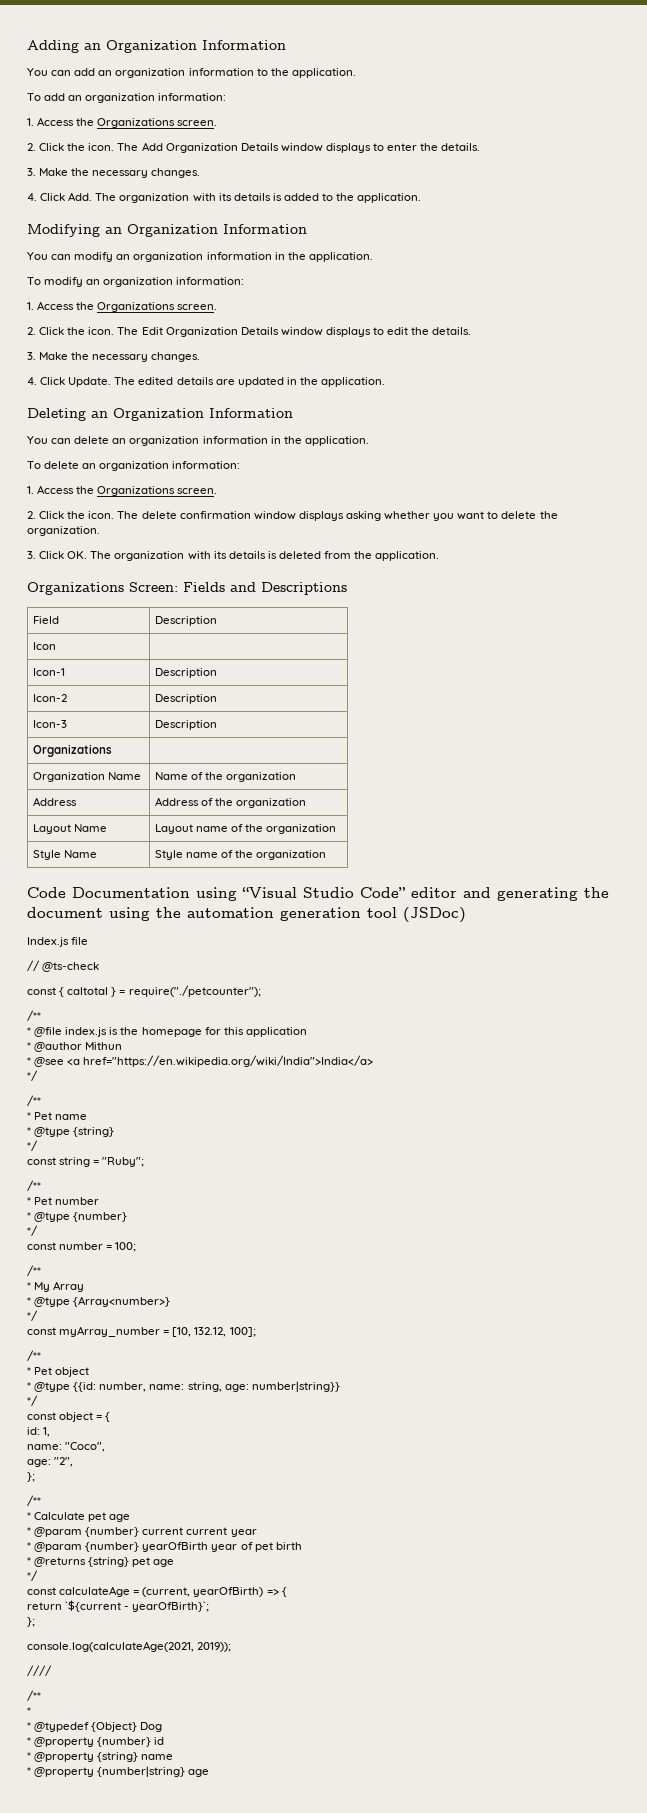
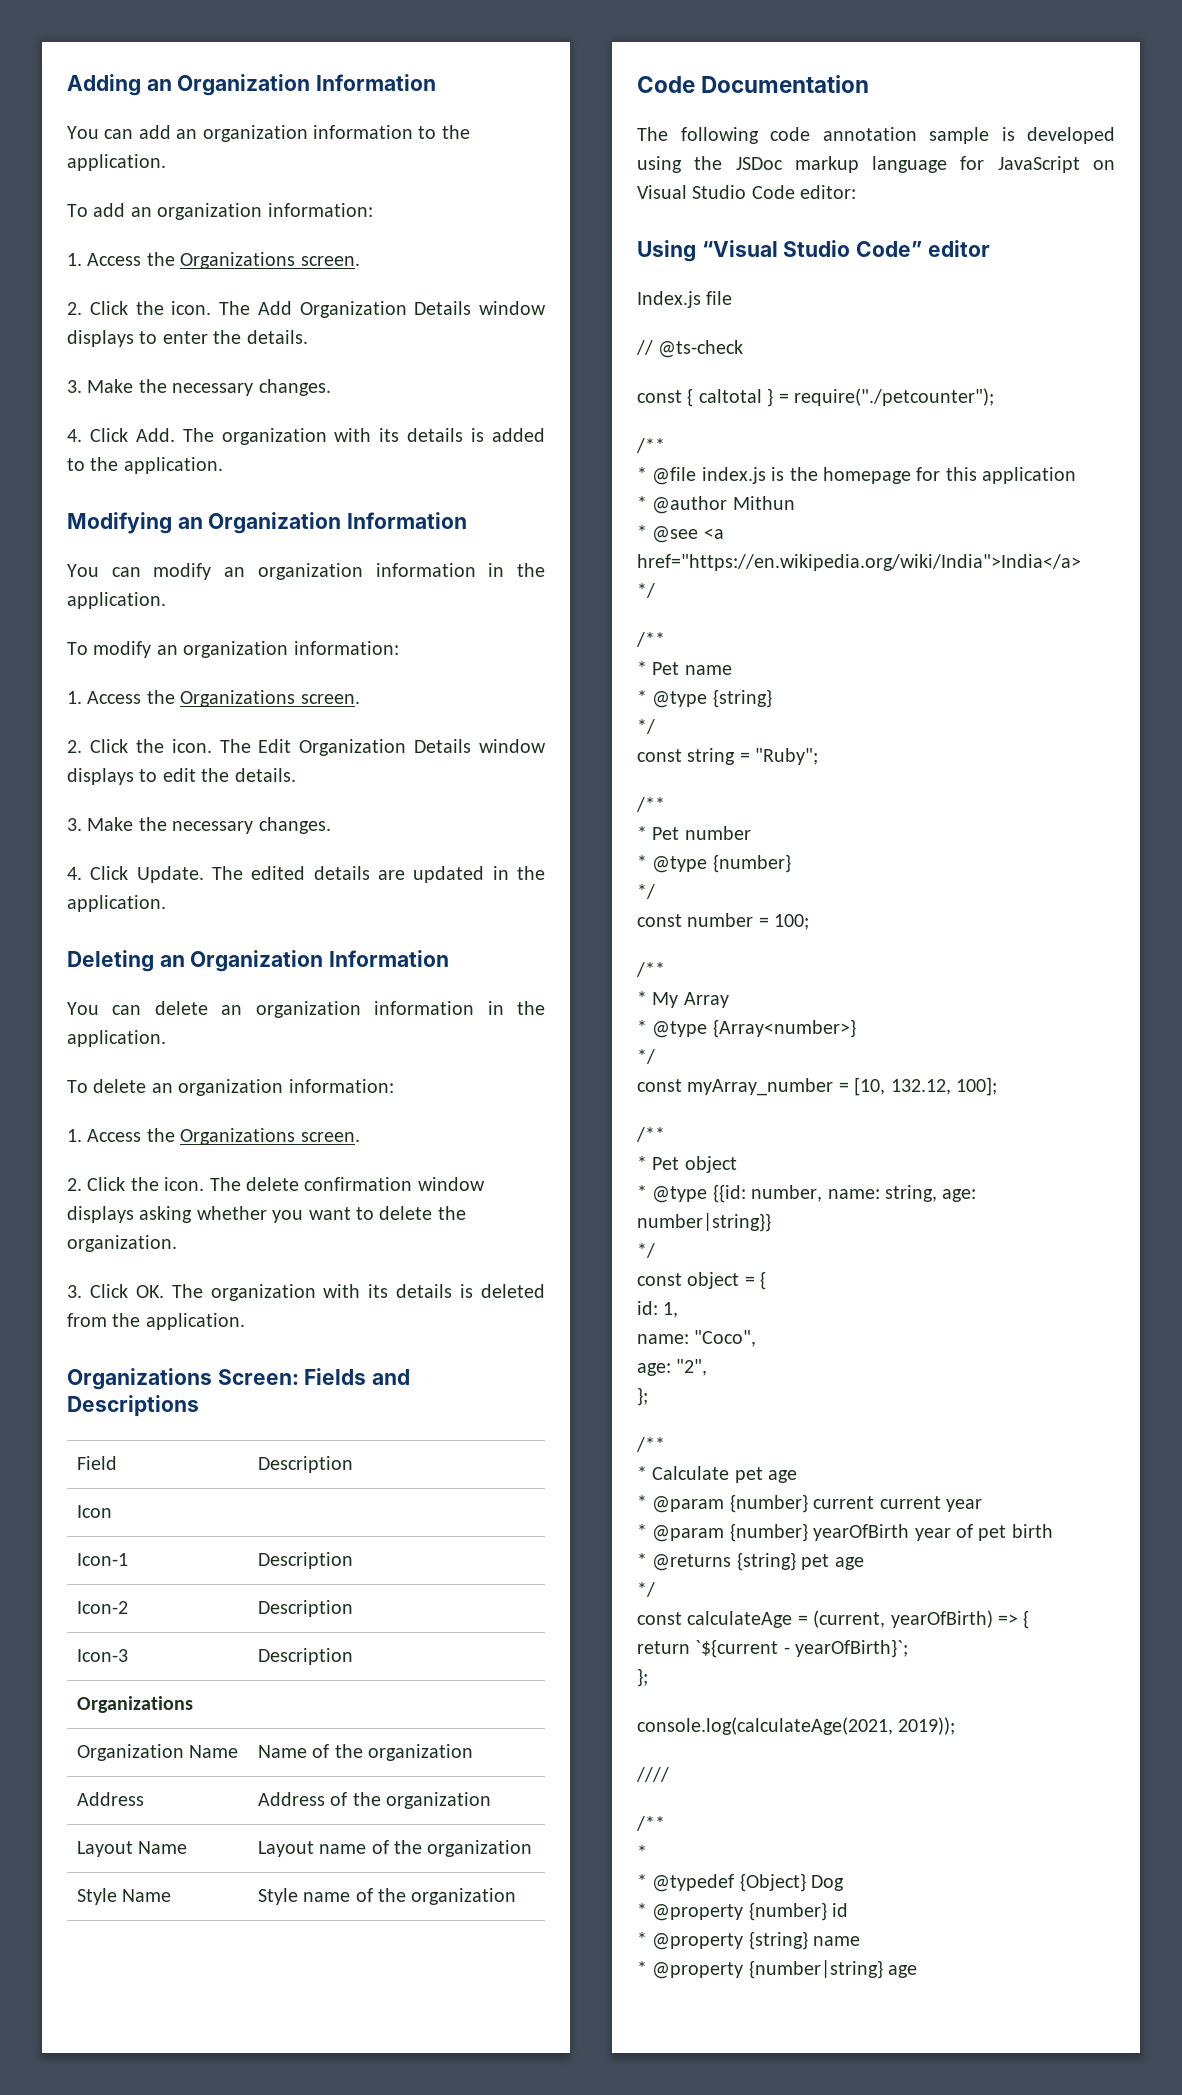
- Code Documentation using “Visual Studio Code” editor and generating the document using the automation generation tool (JSDoc)
+ Code Documentation
+ The following code annotation sample is developed using the JSDoc markup language for JavaScript on Visual Studio Code editor:
+ Using “Visual Studio Code” editor

